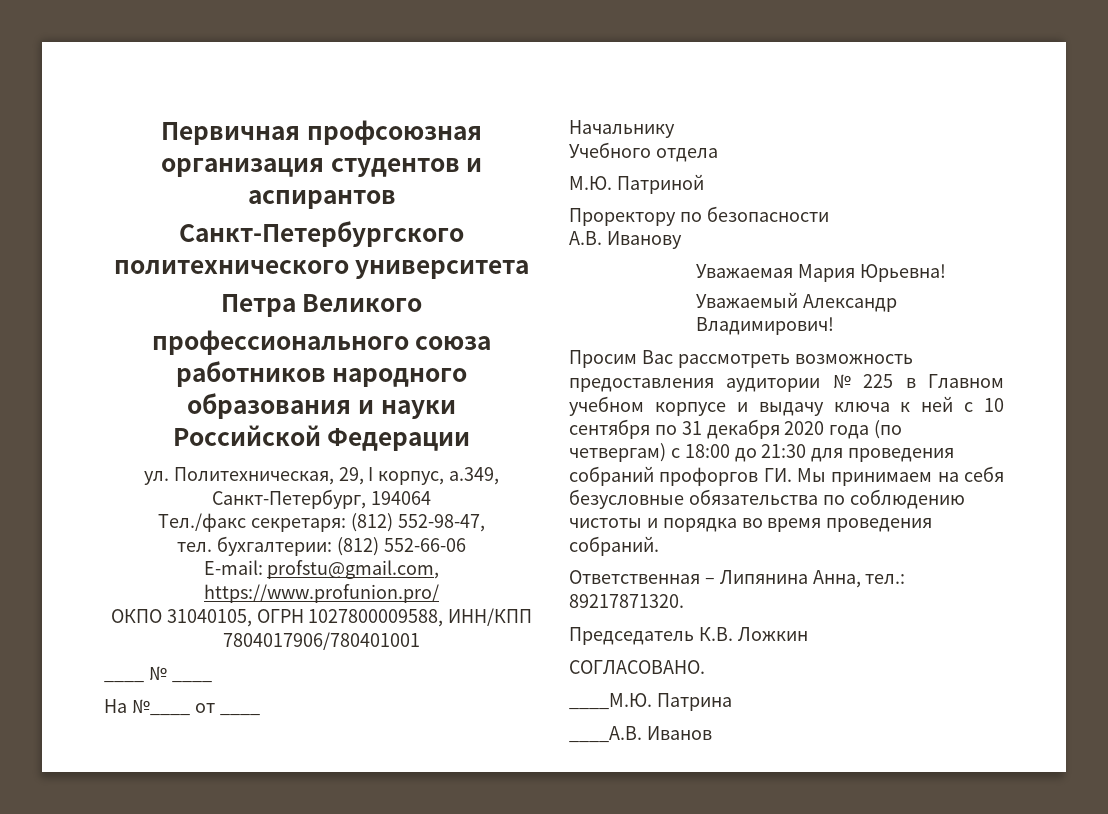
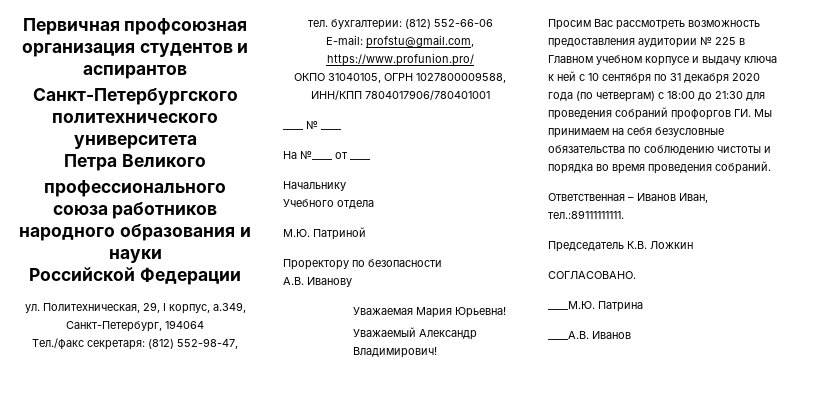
- Ответственная – Липянина Анна, тел.: 89217871320.
+ Ответственная – Иванов Иван, тел.:89111111111.

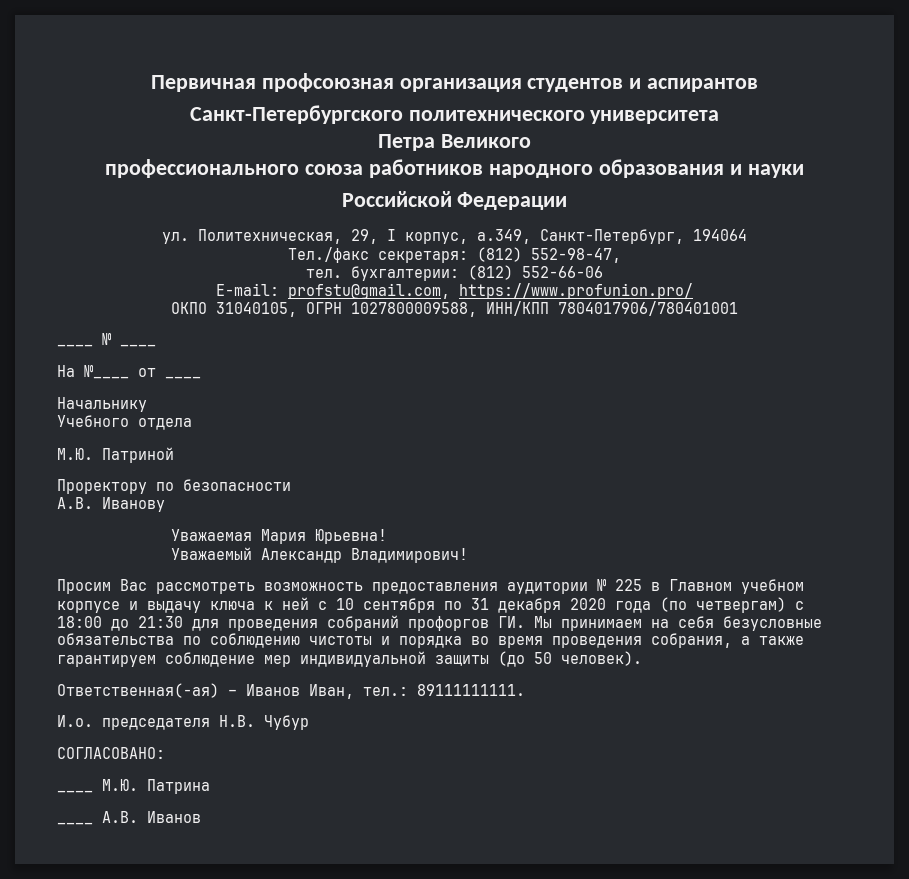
- Просим Вас рассмотреть возможность предоставления аудитории № 225 в Главном учебном корпусе и выдачу ключа к ней с 10 сентября по 31 декабря 2020 года (по четвергам) с 18:00 до 21:30 для проведения собраний профоргов ГИ. Мы принимаем на себя безусловные обязательства по соблюдению чистоты и порядка во время проведения собраний.
- Ответственная – Иванов Иван, тел.:89111111111.
- Председатель К.В. Ложкин
- СОГЛАСОВАНО.
- ____М.Ю. Патрина
+ Просим Вас рассмотреть возможность предоставления аудитории № 225 в Главном учебном корпусе и выдачу ключа к ней с 10 сентября по 31 декабря 2020 года (по четвергам) с 18:00 до 21:30 для проведения собраний профоргов ГИ. Мы принимаем на себя безусловные обязательства по соблюдению чистоты и порядка во время проведения собрания, а также гарантируем соблюдение мер индивидуальной защиты (до 50 человек).
+ Ответственная(-ая) – Иванов Иван, тел.: 89111111111.
+ И.о. председателя Н.В. Чубур
+ СОГЛАСОВАНО:
+ ____ М.Ю. Патрина
- ____А.В. Иванов
+ ____ А.В. Иванов

